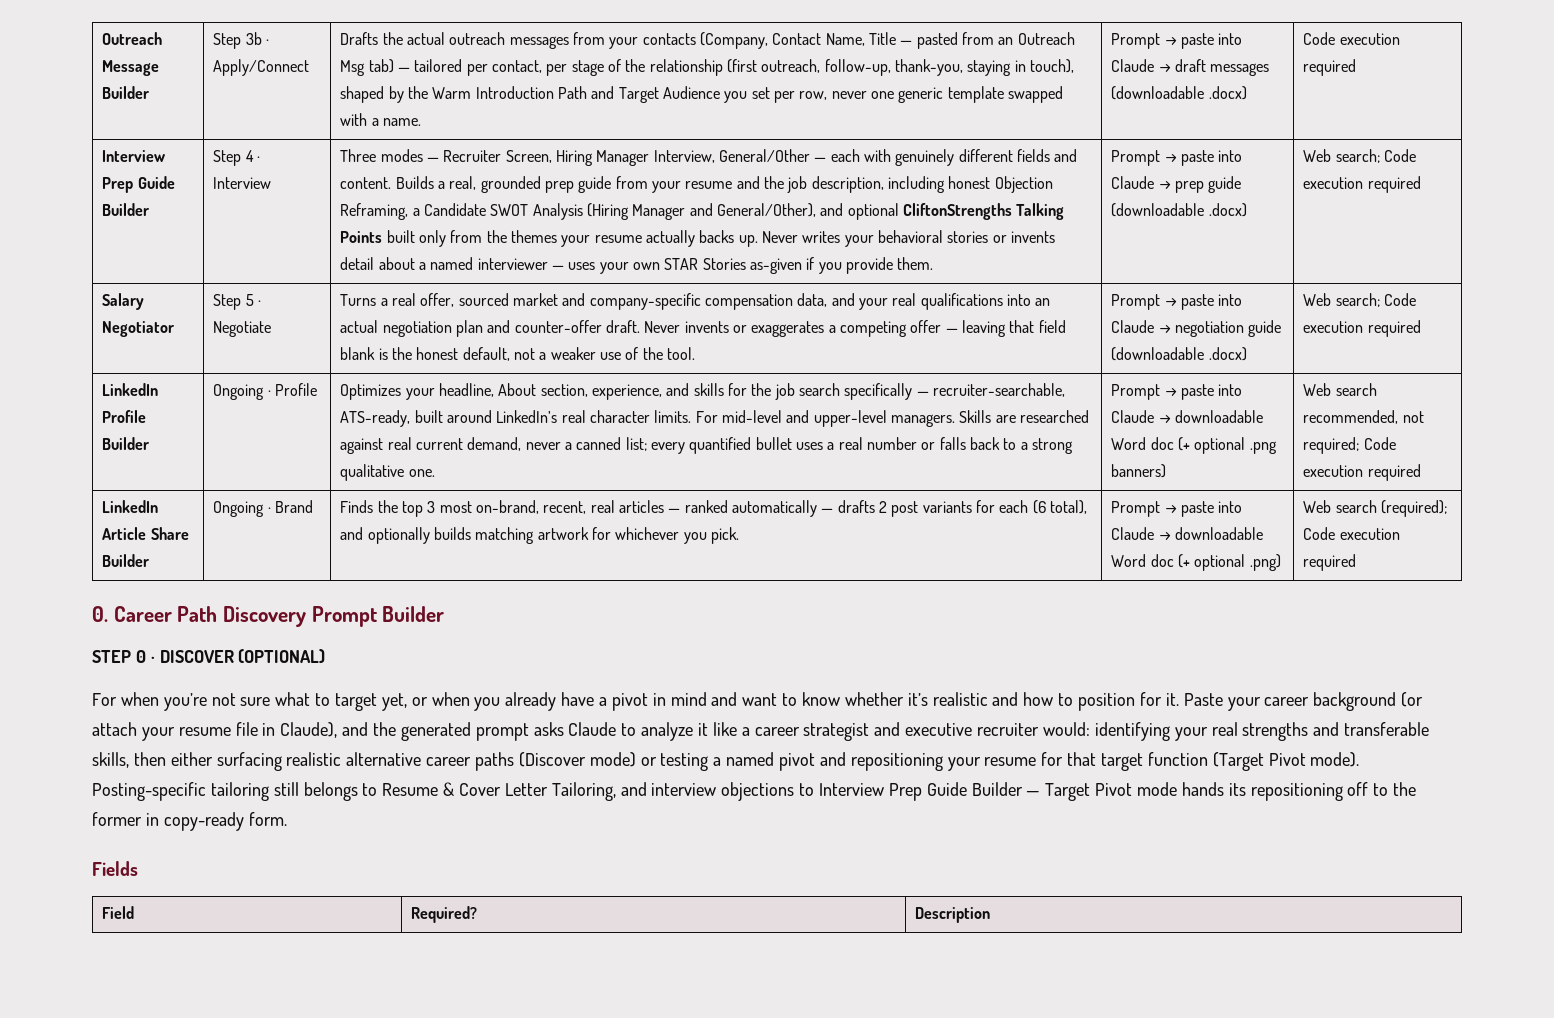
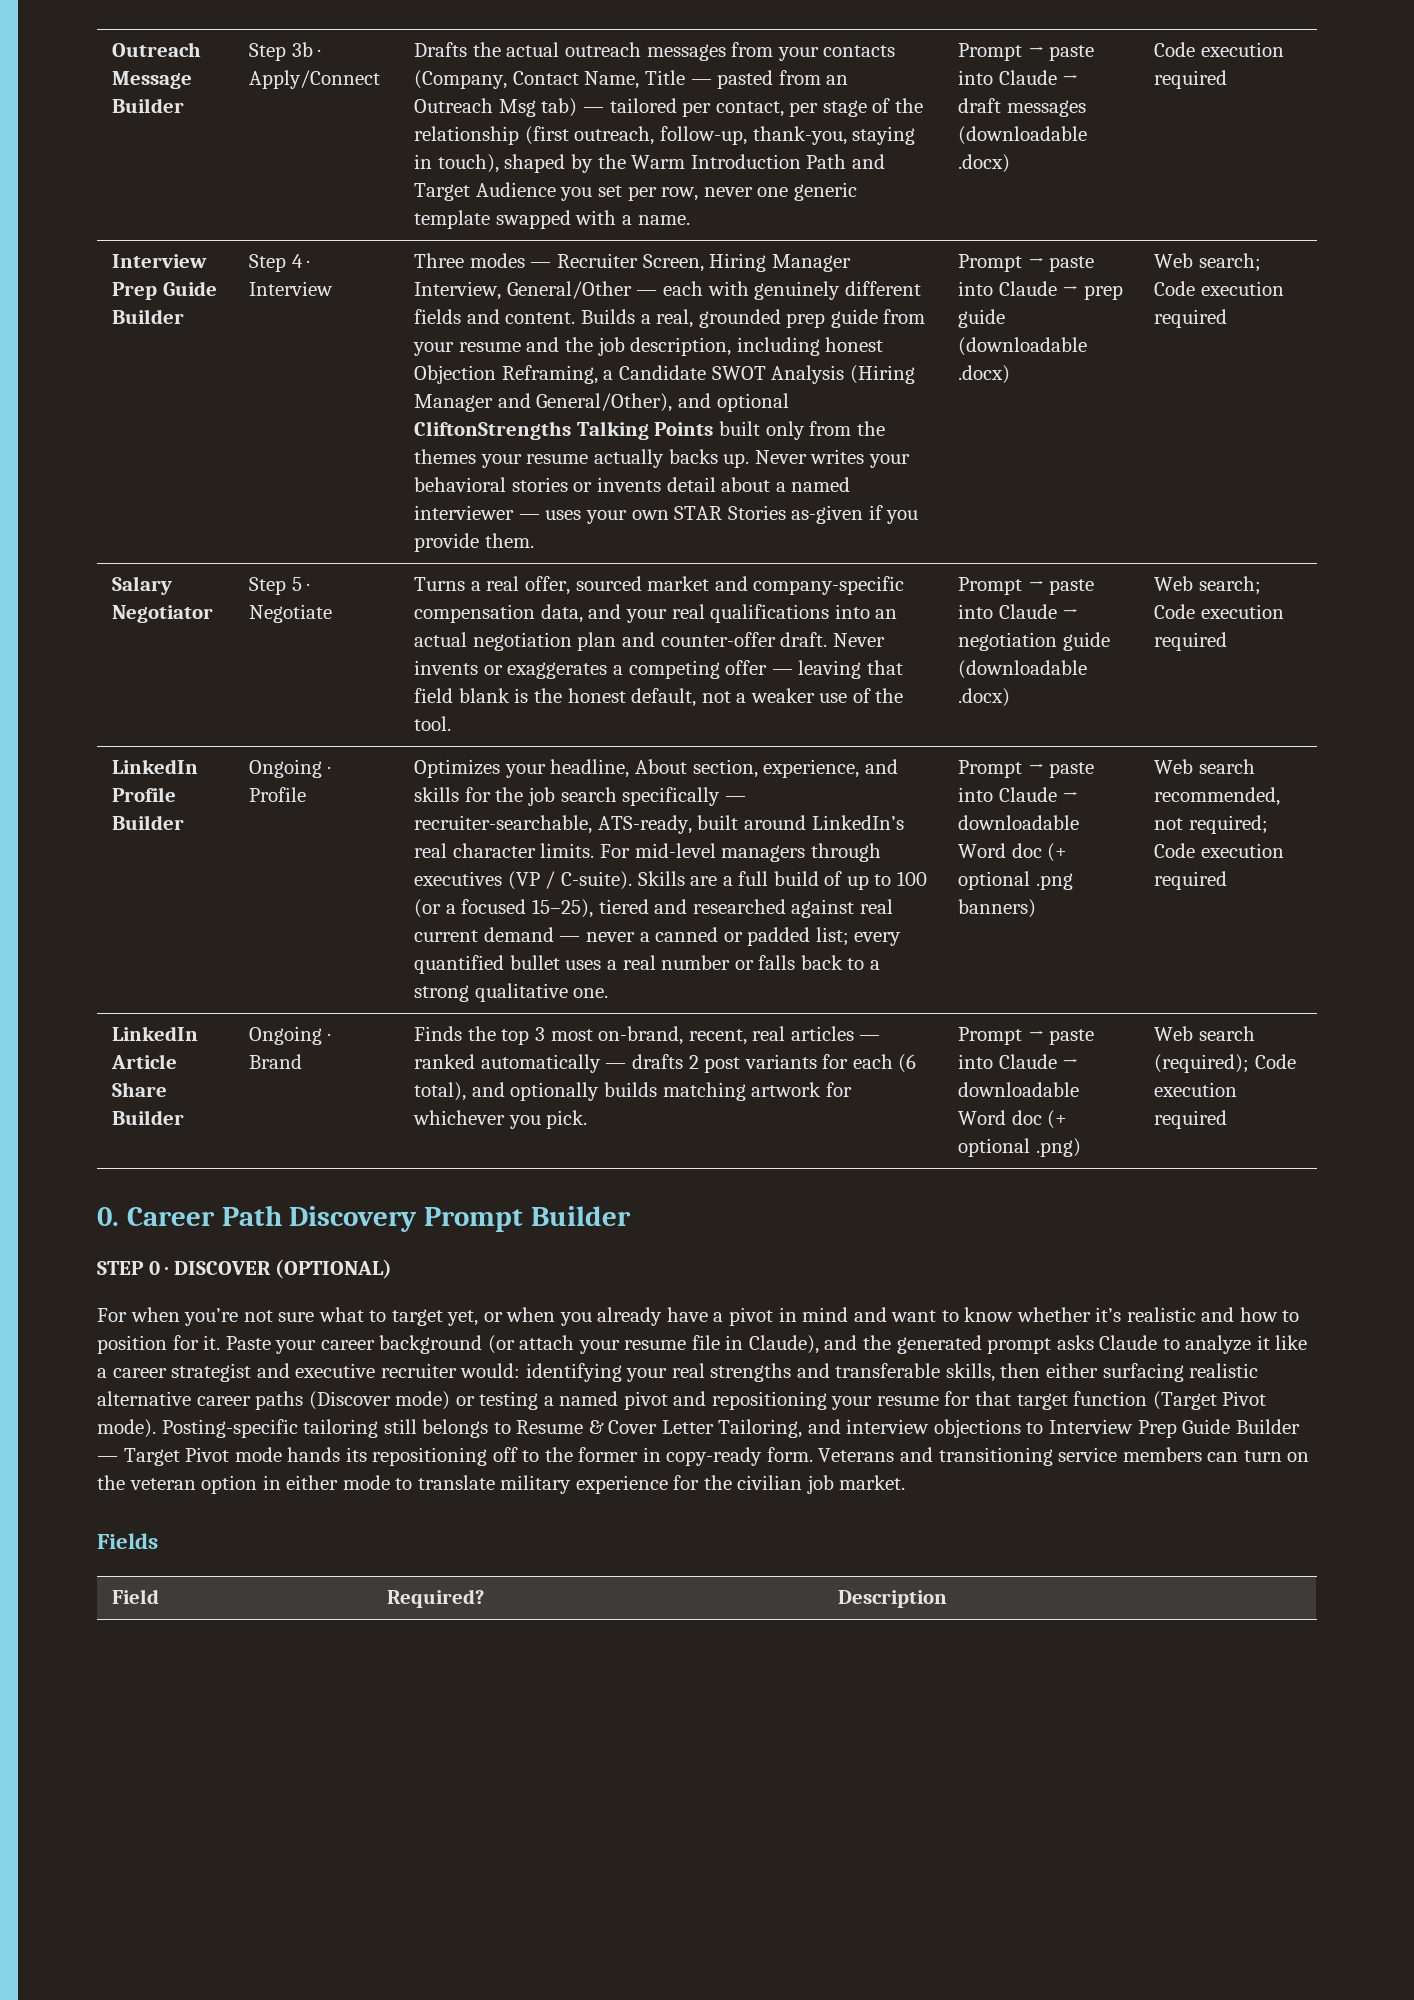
- For mid-level and upper-level managers. Skills are researched against real current demand, never a canned list; every quantified bullet uses a real number or falls back to a strong qualitative one.
+ For mid-level managers through executives (VP / C-suite). Skills are a full build of up to 100 (or a focused 15–25), tiered and researched against real current demand — never a canned or padded list; every quantified bullet uses a real number or falls back to a strong qualitative one.
+ Veterans and transitioning service members can turn on the veteran option in either mode to translate military experience for the civilian job market.

